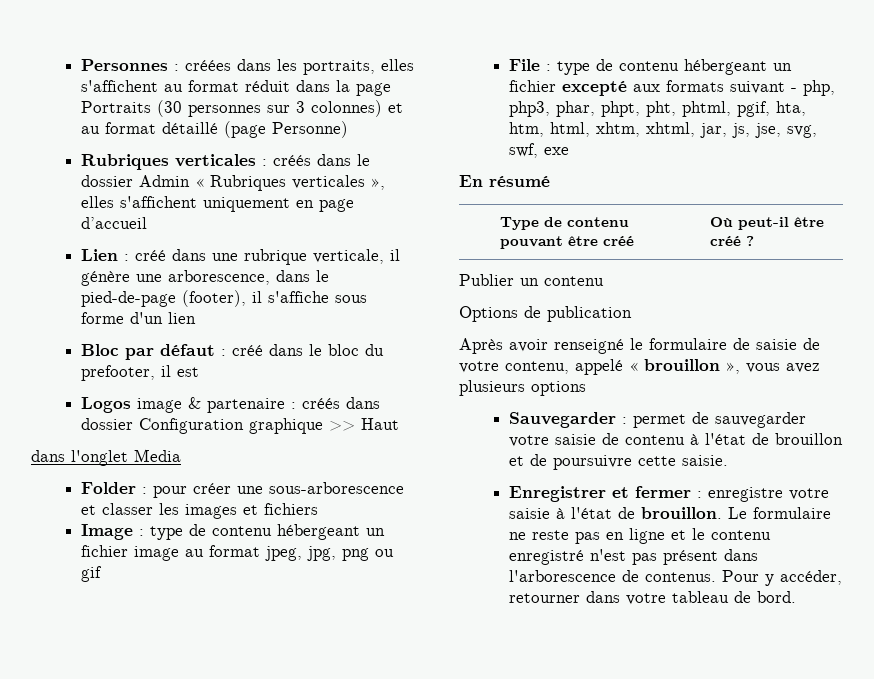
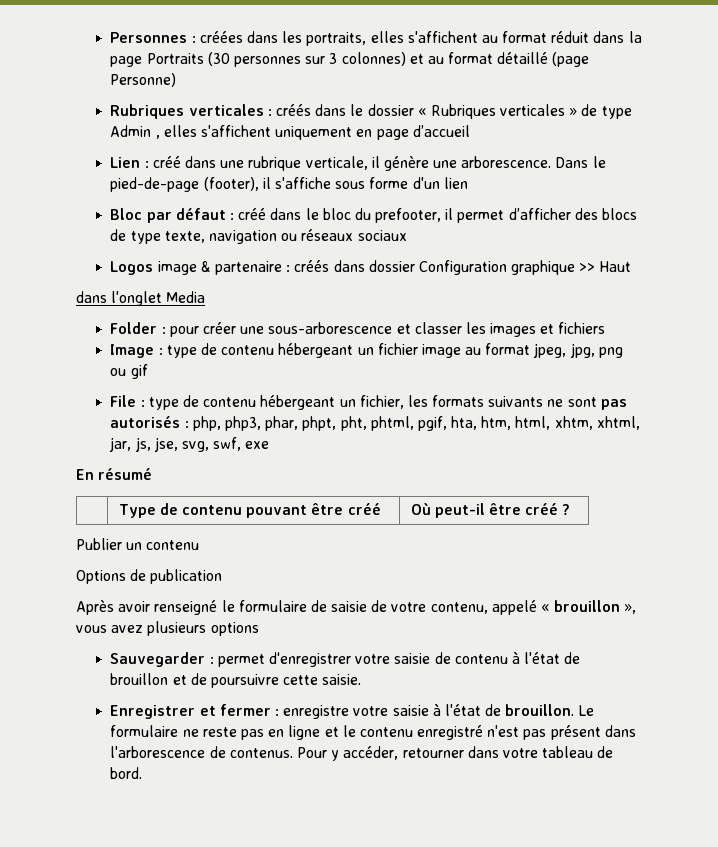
- Rubriques verticales : créés dans le dossier Admin « Rubriques verticales », elles s'affichent uniquement en page d’accueil
+ Rubriques verticales : créés dans le dossier « Rubriques verticales » de type Admin , elles s'affichent uniquement en page d’accueil
- Lien : créé dans une rubrique verticale, il génère une arborescence, dans le pied-de-page (footer), il s'affiche sous forme d'un lien
+ Lien : créé dans une rubrique verticale, il génère une arborescence. Dans le pied-de-page (footer), il s'affiche sous forme d'un lien
- Bloc par défaut : créé dans le bloc du prefooter, il est
+ Bloc par défaut : créé dans le bloc du prefooter, il permet d’afficher des blocs de type texte, navigation ou réseaux sociaux
- File : type de contenu hébergeant un fichier excepté aux formats suivant - php, php3, phar, phpt, pht, phtml, pgif, hta, htm, html, xhtm, xhtml, jar, js, jse, svg, swf, exe
+ File : type de contenu hébergeant un fichier, les formats suivants ne sont pas autorisés : php, php3, phar, phpt, pht, phtml, pgif, hta, htm, html, xhtm, xhtml, jar, js, jse, svg, swf, exe
- Sauvegarder : permet de sauvegarder votre saisie de contenu à l'état de brouillon et de poursuivre cette saisie.
+ Sauvegarder : permet d‘enregistrer votre saisie de contenu à l'état de brouillon et de poursuivre cette saisie.

